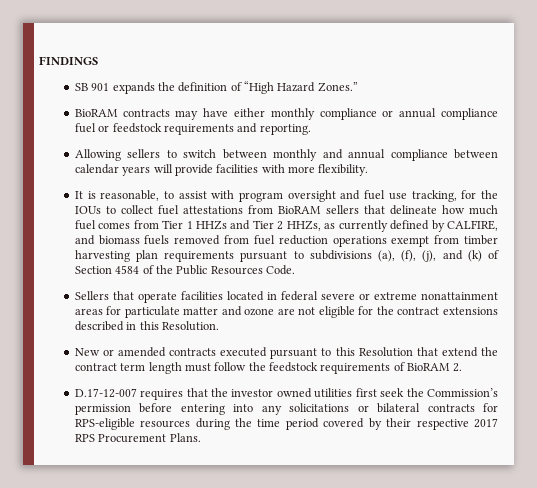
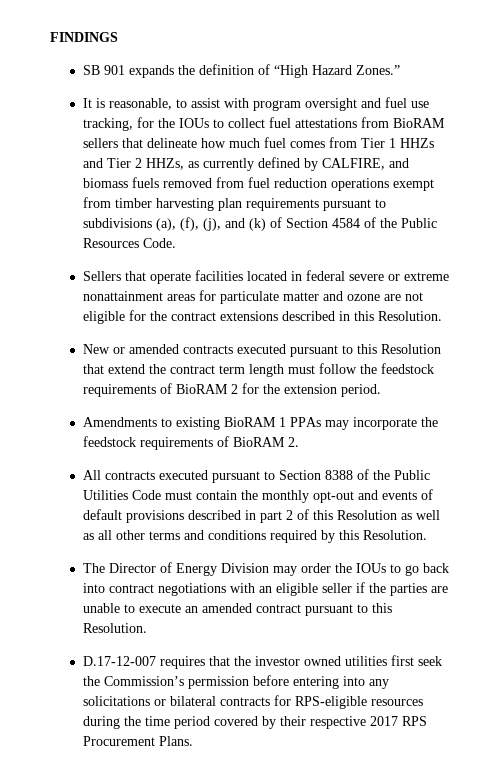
- BioRAM contracts may have either monthly compliance or annual compliance fuel or feedstock requirements and reporting.
- Allowing sellers to switch between monthly and annual compliance between calendar years will provide facilities with more flexibility.
- New or amended contracts executed pursuant to this Resolution that extend the contract term length must follow the feedstock requirements of BioRAM 2.
+ New or amended contracts executed pursuant to this Resolution that extend the contract term length must follow the feedstock requirements of BioRAM 2 for the extension period.
+ Amendments to existing BioRAM 1 PPAs may incorporate the feedstock requirements of BioRAM 2.
+ All contracts executed pursuant to Section 8388 of the Public Utilities Code must contain the monthly opt-out and events of default provisions described in part 2 of this Resolution as well as all other terms and conditions required by this Resolution.
+ The Director of Energy Division may order the IOUs to go back into contract negotiations with an eligible seller if the parties are unable to execute an amended contract pursuant to this Resolution.

